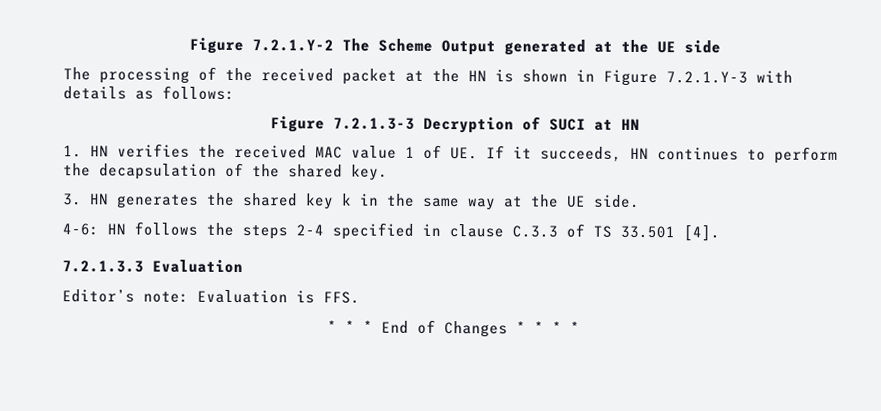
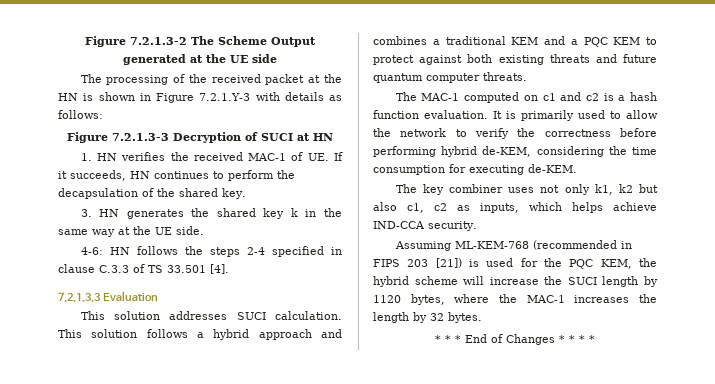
- Figure 7.2.1.Y-2 The Scheme Output generated at the UE side
+ Figure 7.2.1.3-2 The Scheme Output generated at the UE side
- 1. HN verifies the received MAC value 1 of UE. If it succeeds, HN continues to perform the decapsulation of the shared key.
+ 1. HN verifies the received MAC-1 of UE. If it succeeds, HN continues to perform the decapsulation of the shared key.
- Editor’s note: Evaluation is FFS.
+ This solution addresses SUCI calculation. This solution follows a hybrid approach and combines a traditional KEM and a PQC KEM to protect against both existing threats and future quantum computer threats.
+ The MAC-1 computed on c1 and c2 is a hash function evaluation. It is primarily used to allow the network to verify the correctness before performing hybrid de-KEM, considering the time consumption for executing de-KEM.
+ The key combiner uses not only k1, k2 but also c1, c2 as inputs, which helps achieve IND-CCA security.
+ Assuming ML-KEM-768 (recommended in FIPS 203 [21]) is used for the PQC KEM, the hybrid scheme will increase the SUCI length by 1120 bytes, where the MAC-1 increases the length by 32 bytes.

